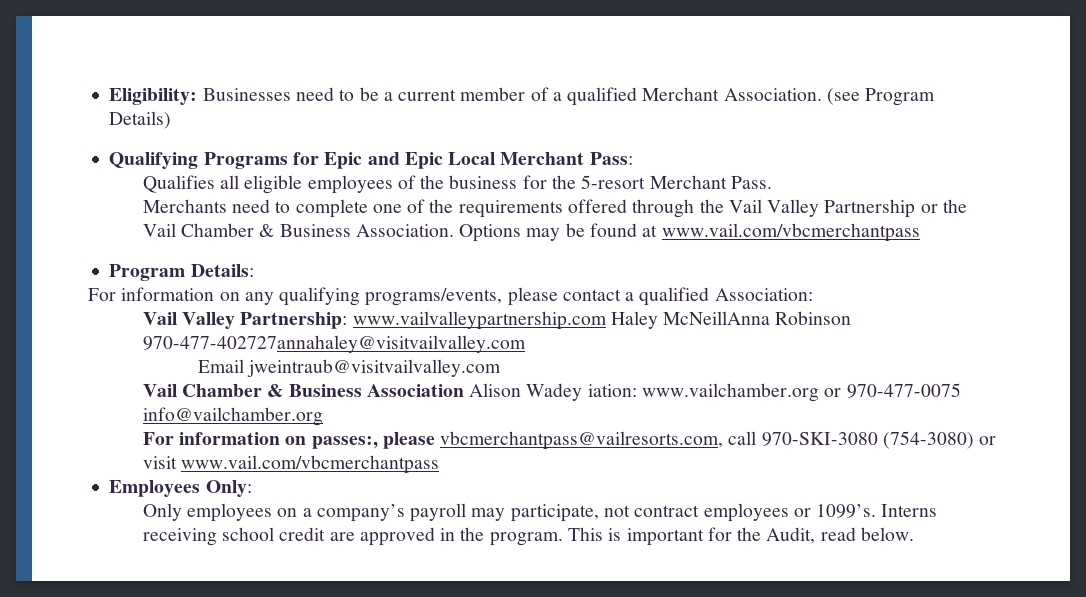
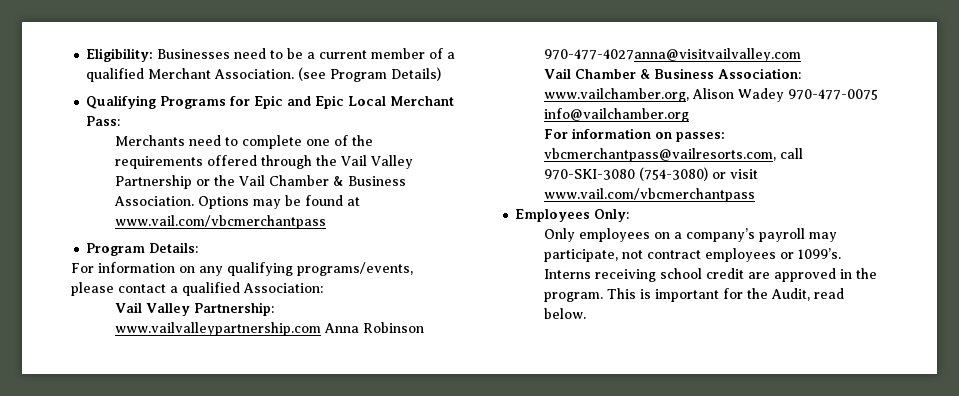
- Qualifies all eligible employees of the business for the 5-resort Merchant Pass.
- Vail Valley Partnership: www.vailvalleypartnership.com Haley McNeillAnna Robinson 970-477-402727annahaley@visitvailvalley.com
- Email jweintraub@visitvailvalley.com
- Vail Chamber & Business Association Alison Wadey iation: www.vailchamber.org or 970-477-0075 info@vailchamber.org
+ Vail Valley Partnership: www.vailvalleypartnership.com Anna Robinson 970-477-4027anna@visitvailvalley.com
+ Vail Chamber & Business Association: www.vailchamber.org, Alison Wadey 970-477-0075 info@vailchamber.org
- For information on passes:, please vbcmerchantpass@vailresorts.com, call 970-SKI-3080 (754-3080) or visit www.vail.com/vbcmerchantpass
+ For information on passes: vbcmerchantpass@vailresorts.com, call 970-SKI-3080 (754-3080) or visit www.vail.com/vbcmerchantpass

